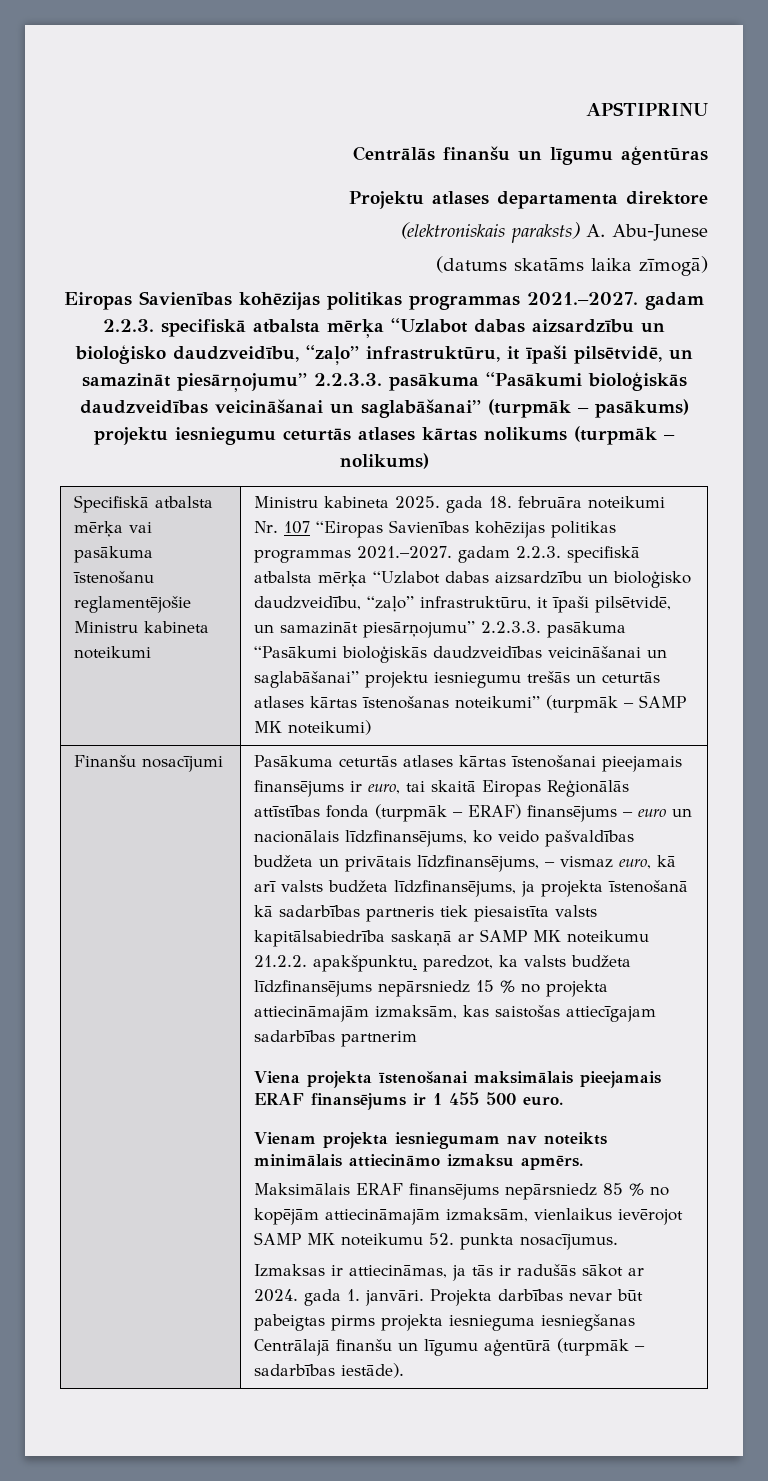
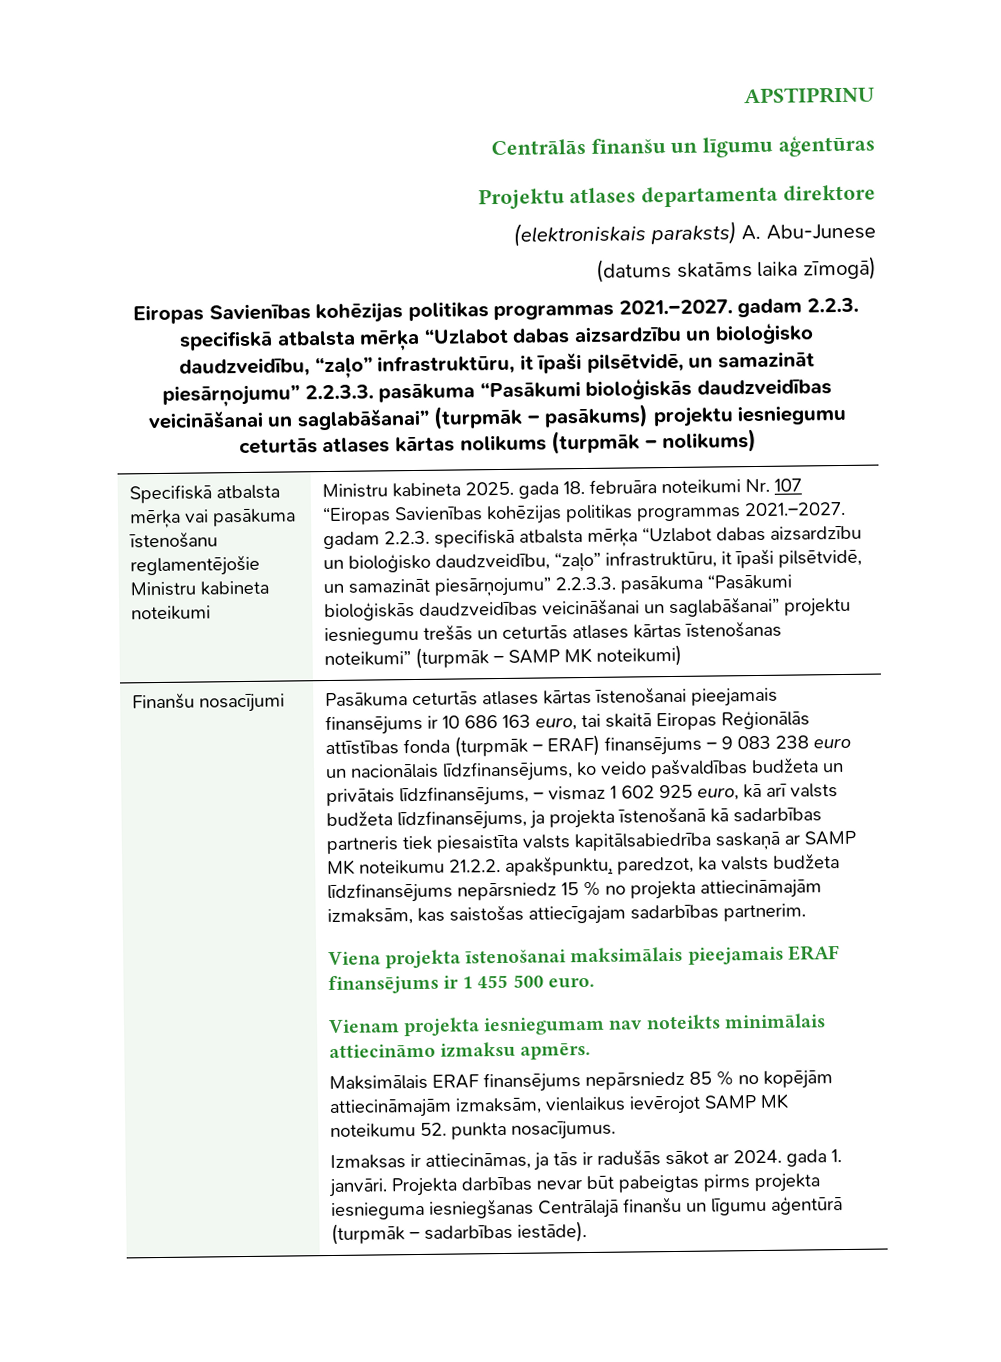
- Pasākuma ceturtās atlases kārtas īstenošanai pieejamais finansējums ir euro, tai skaitā Eiropas Reģionālās attīstības fonda (turpmāk – ERAF) finansējums – euro un nacionālais līdzfinansējums, ko veido pašvaldības budžeta un privātais līdzfinansējums, – vismaz euro, kā arī valsts budžeta līdzfinansējums, ja projekta īstenošanā kā sadarbības partneris tiek piesaistīta valsts kapitālsabiedrība saskaņā ar SAMP MK noteikumu 21.2.2. apakšpunktu, paredzot, ka valsts budžeta līdzfinansējums nepārsniedz 15 % no projekta attiecināmajām izmaksām, kas saistošas attiecīgajam sadarbības partnerim
+ Pasākuma ceturtās atlases kārtas īstenošanai pieejamais finansējums ir 10 686 163 euro, tai skaitā Eiropas Reģionālās attīstības fonda (turpmāk – ERAF) finansējums – 9 083 238 euro un nacionālais līdzfinansējums, ko veido pašvaldības budžeta un privātais līdzfinansējums, – vismaz 1 602 925 euro, kā arī valsts budžeta līdzfinansējums, ja projekta īstenošanā kā sadarbības partneris tiek piesaistīta valsts kapitālsabiedrība saskaņā ar SAMP MK noteikumu 21.2.2. apakšpunktu, paredzot, ka valsts budžeta līdzfinansējums nepārsniedz 15 % no projekta attiecināmajām izmaksām, kas saistošas attiecīgajam sadarbības partnerim.

